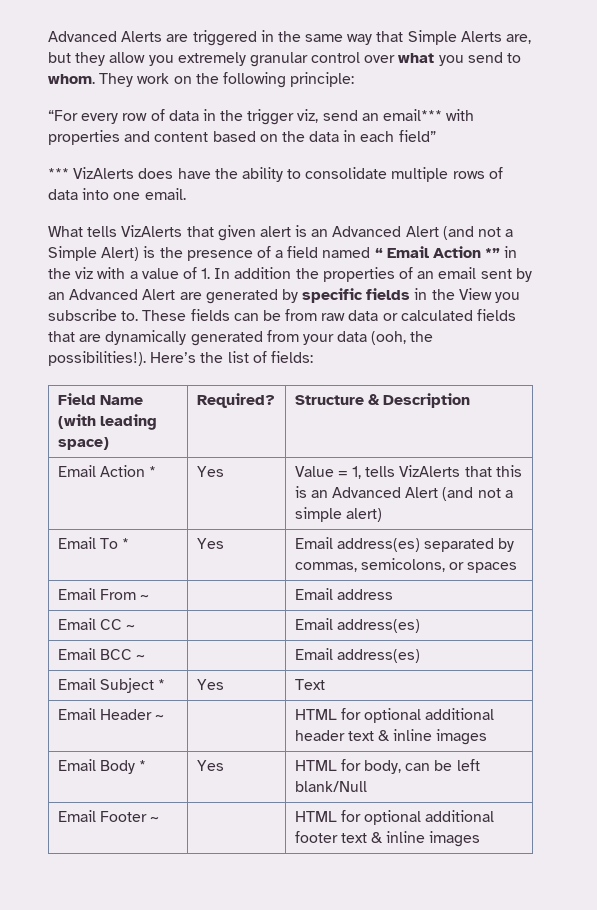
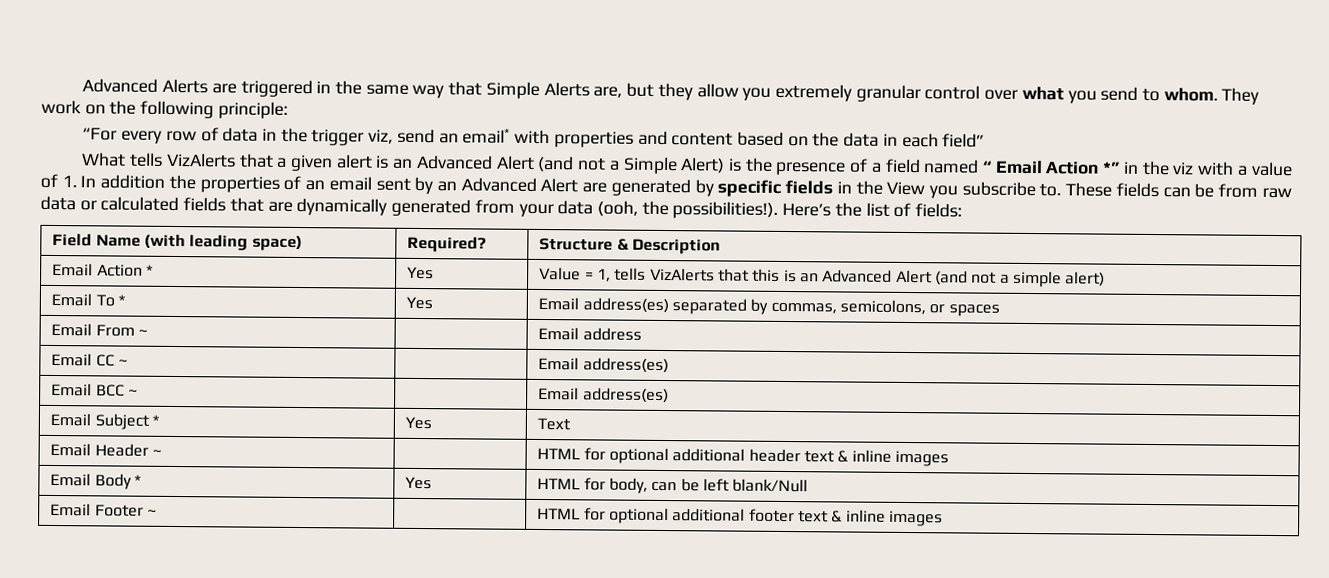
- “For every row of data in the trigger viz, send an email*** with properties and content based on the data in each field”
+ “For every row of data in the trigger viz, send an email* with properties and content based on the data in each field”
- *** VizAlerts does have the ability to consolidate multiple rows of data into one email.
- What tells VizAlerts that given alert is an Advanced Alert (and not a Simple Alert) is the presence of a field named “ Email Action *” in the viz with a value of 1. In addition the properties of an email sent by an Advanced Alert are generated by specific fields in the View you subscribe to.
+ What tells VizAlerts that a given alert is an Advanced Alert (and not a Simple Alert) is the presence of a field named “ Email Action *” in the viz with a value of 1. In addition the properties of an email sent by an Advanced Alert are generated by specific fields in the View you subscribe to.

